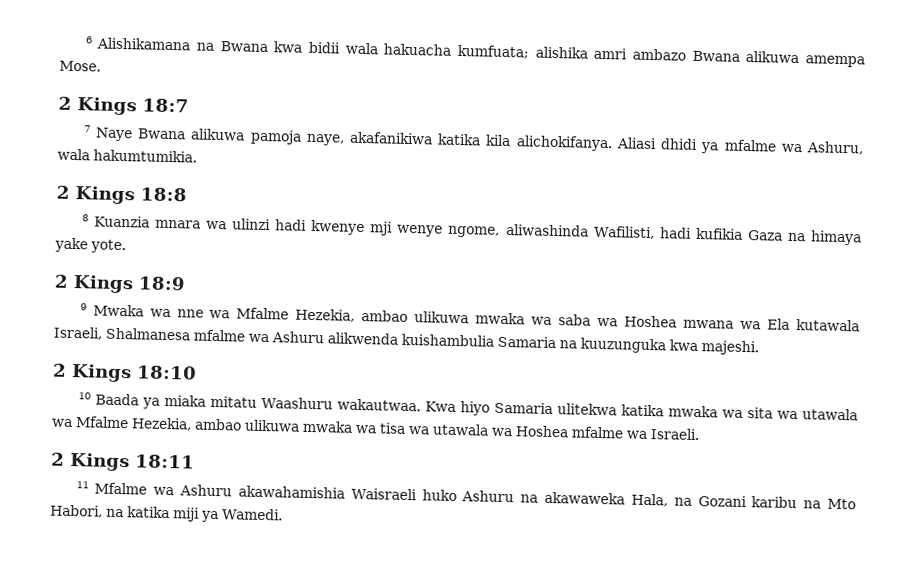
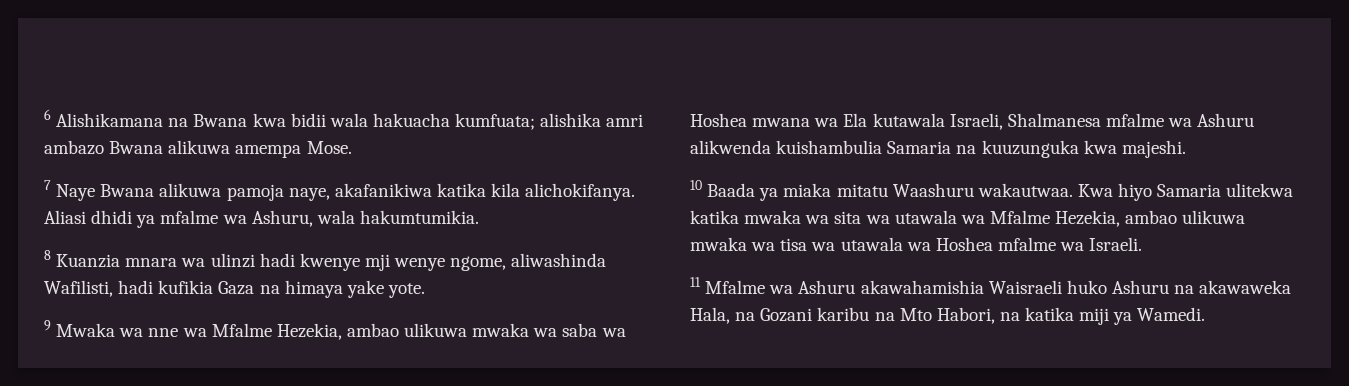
- 2 Kings 18:7
- 2 Kings 18:8
- 2 Kings 18:9
- 2 Kings 18:10
- 2 Kings 18:11

